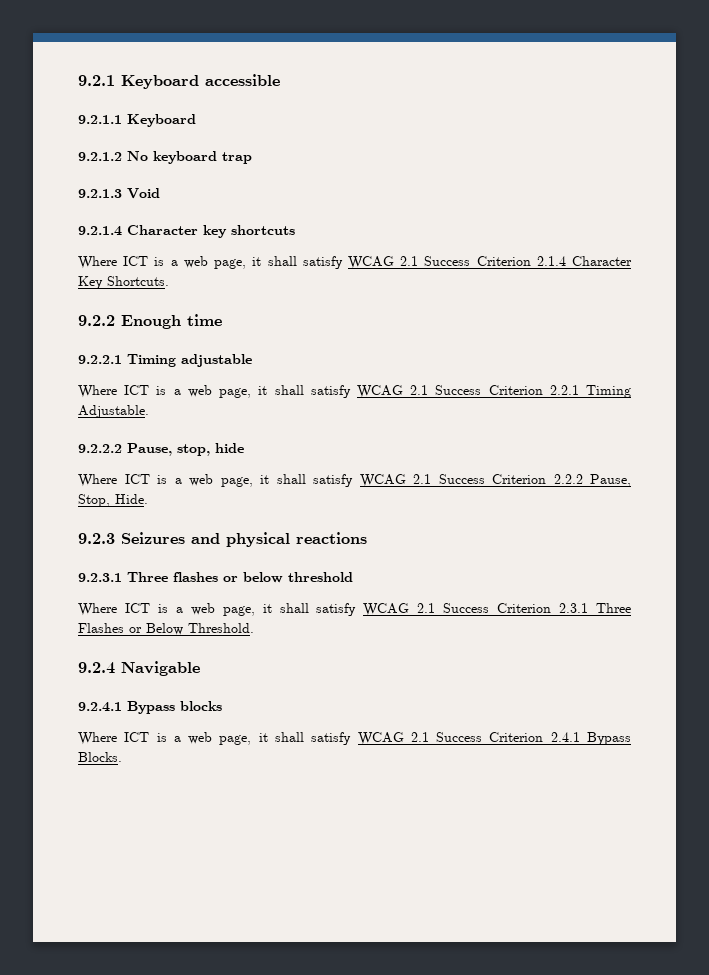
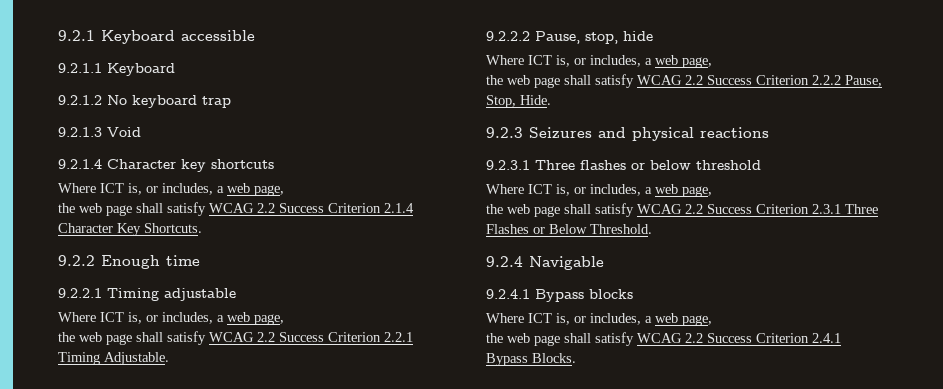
  9.2.1.4 Character key shortcuts
- Where ICT is a web page, it shall satisfy WCAG 2.1 Success Criterion 2.1.4 Character Key Shortcuts.
+ Where ICT is, or includes, a web page,
+ the web page shall satisfy WCAG 2.2 Success Criterion 2.1.4 Character Key Shortcuts.
  9.2.2.1 Timing adjustable
- Where ICT is a web page, it shall satisfy WCAG 2.1 Success Criterion 2.2.1 Timing Adjustable.
+ Where ICT is, or includes, a web page,
+ the web page shall satisfy WCAG 2.2 Success Criterion 2.2.1 Timing Adjustable.
  9.2.2.2 Pause, stop, hide
- Where ICT is a web page, it shall satisfy WCAG 2.1 Success Criterion 2.2.2 Pause, Stop, Hide.
+ Where ICT is, or includes, a web page,
+ the web page shall satisfy WCAG 2.2 Success Criterion 2.2.2 Pause, Stop, Hide.
  9.2.3.1 Three flashes or below threshold
- Where ICT is a web page, it shall satisfy WCAG 2.1 Success Criterion 2.3.1 Three Flashes or Below Threshold.
+ Where ICT is, or includes, a web page,
+ the web page shall satisfy WCAG 2.2 Success Criterion 2.3.1 Three Flashes or Below Threshold.
  9.2.4.1 Bypass blocks
- Where ICT is a web page, it shall satisfy WCAG 2.1 Success Criterion 2.4.1 Bypass Blocks.
+ Where ICT is, or includes, a web page,
+ the web page shall satisfy WCAG 2.2 Success Criterion 2.4.1 Bypass Blocks.

